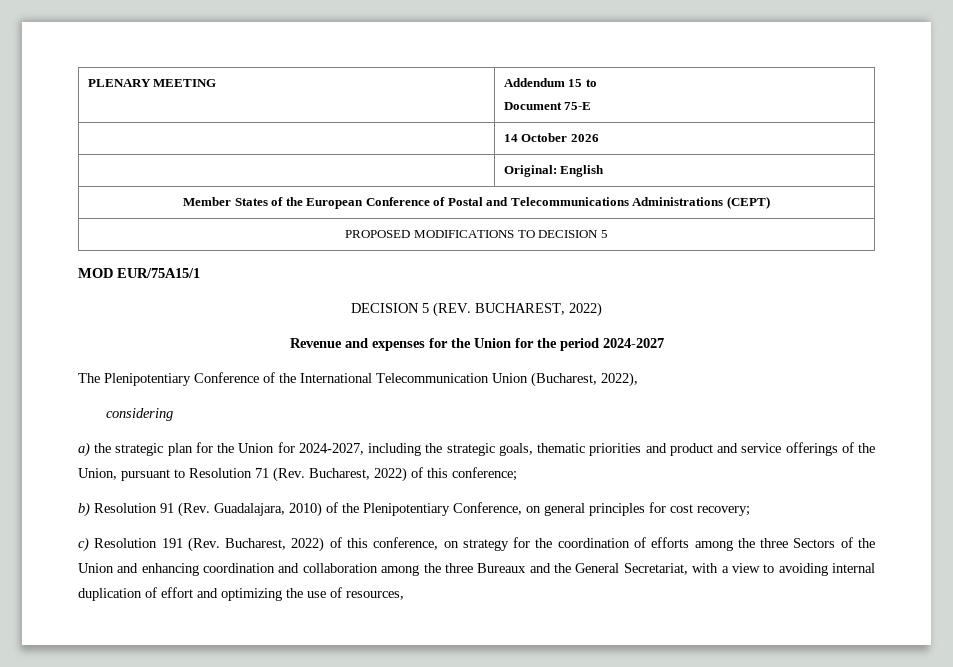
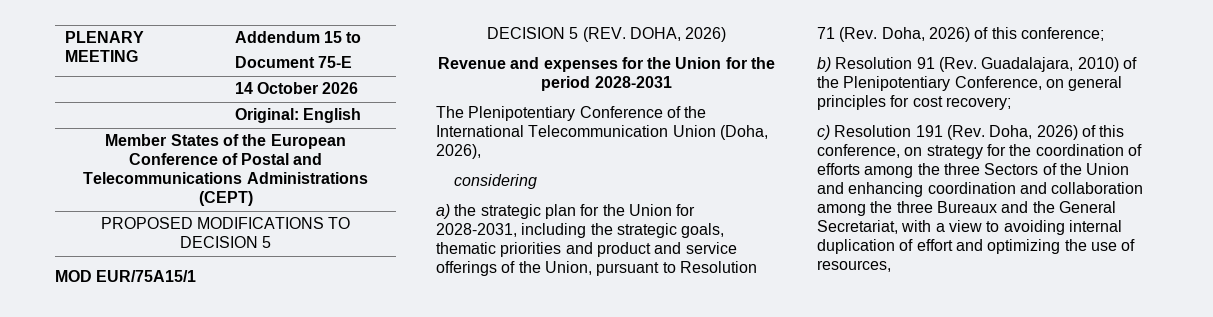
- DECISION 5 (REV. BUCHAREST, 2022)
+ DECISION 5 (REV. DOHA, 2026)
- Revenue and expenses for the Union for the period 2024-2027
+ Revenue and expenses for the Union for the period 2028-2031
- The Plenipotentiary Conference of the International Telecommunication Union (Bucharest, 2022),
+ The Plenipotentiary Conference of the International Telecommunication Union (Doha, 2026),
- a) the strategic plan for the Union for 2024-2027, including the strategic goals, thematic priorities and product and service offerings of the Union, pursuant to Resolution 71 (Rev. Bucharest, 2022) of this conference;
+ a) the strategic plan for the Union for 2028-2031, including the strategic goals, thematic priorities and product and service offerings of the Union, pursuant to Resolution 71 (Rev. Doha, 2026) of this conference;
- c) Resolution 191 (Rev. Bucharest, 2022) of this conference, on strategy for the coordination of efforts among the three Sectors of the Union and enhancing coordination and collaboration among the three Bureaux and the General Secretariat, with a view to avoiding internal duplication of effort and optimizing the use of resources,
+ c) Resolution 191 (Rev. Doha, 2026) of this conference, on strategy for the coordination of efforts among the three Sectors of the Union and enhancing coordination and collaboration among the three Bureaux and the General Secretariat, with a view to avoiding internal duplication of effort and optimizing the use of resources,

